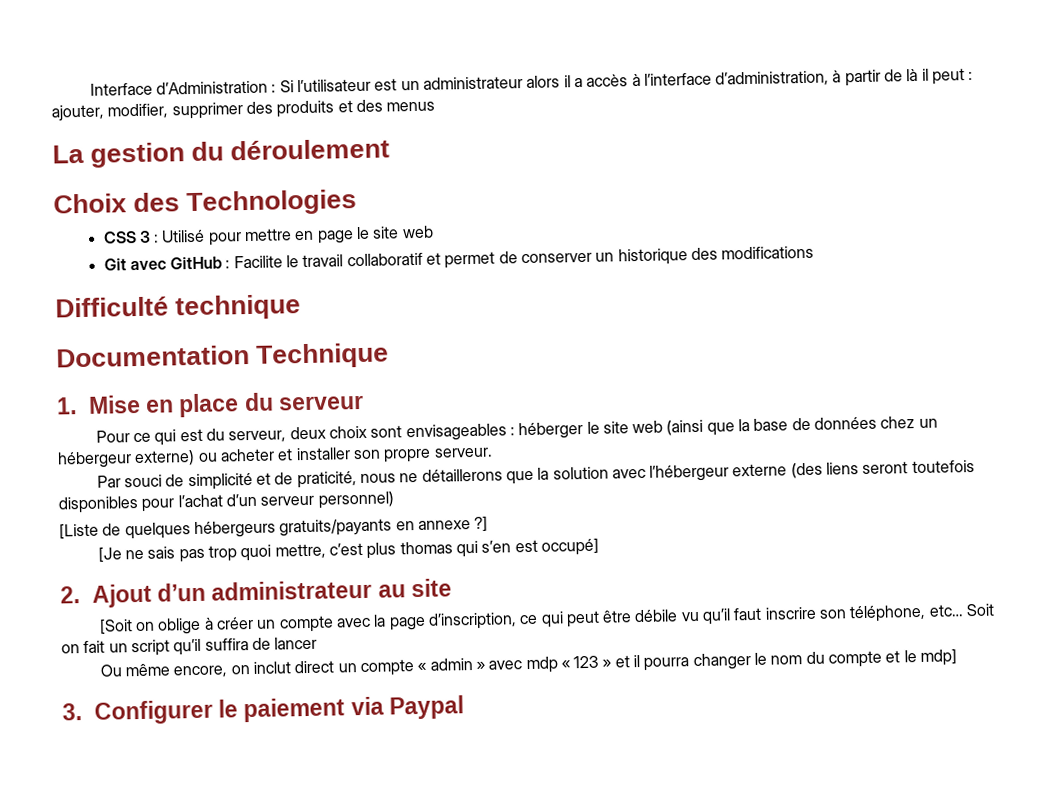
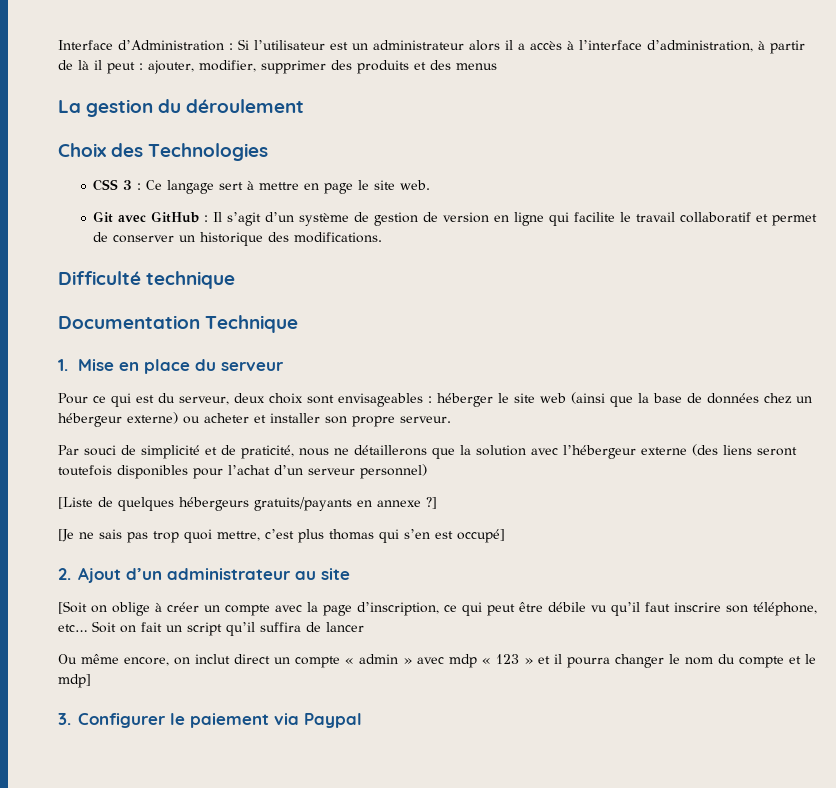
- CSS 3 : Utilisé pour mettre en page le site web
+ CSS 3 : Ce langage sert à mettre en page le site web.
- Git avec GitHub : Facilite le travail collaboratif et permet de conserver un historique des modifications
+ Git avec GitHub : Il s’agit d’un système de gestion de version en ligne qui facilite le travail collaboratif et permet de conserver un historique des modifications.

